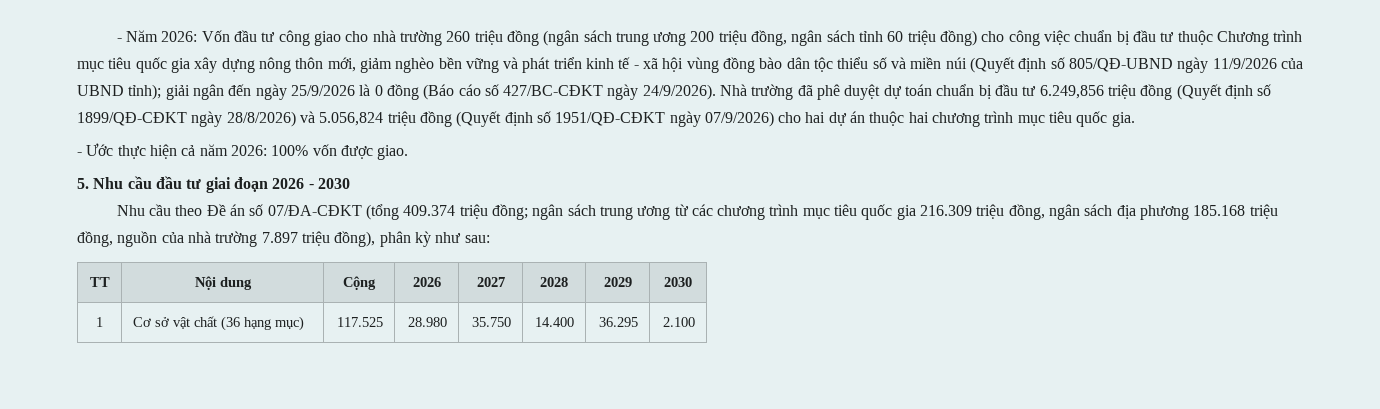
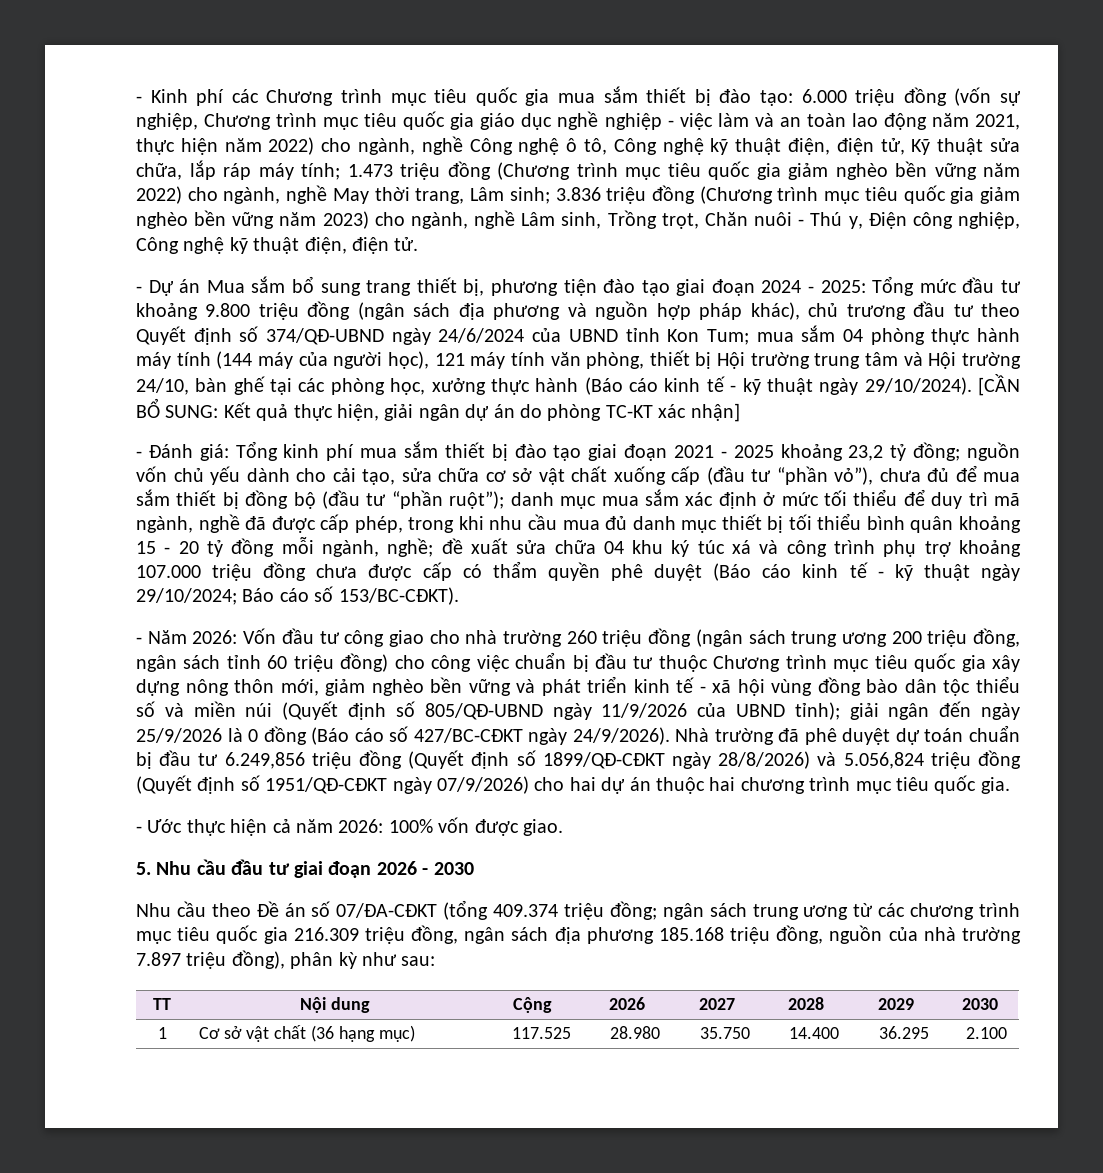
+ - Kinh phí các Chương trình mục tiêu quốc gia mua sắm thiết bị đào tạo: 6.000 triệu đồng (vốn sự nghiệp, Chương trình mục tiêu quốc gia giáo dục nghề nghiệp - việc làm và an toàn lao động năm 2021, thực hiện năm 2022) cho ngành, nghề Công nghệ ô tô, Công nghệ kỹ thuật điện, điện tử, Kỹ thuật sửa chữa, lắp ráp máy tính; 1.473 triệu đồng (Chương trình mục tiêu quốc gia giảm nghèo bền vững năm 2022) cho ngành, nghề May thời trang, Lâm sinh; 3.836 triệu đồng (Chương trình mục tiêu quốc gia giảm nghèo bền vững năm 2023) cho ngành, nghề Lâm sinh, Trồng trọt, Chăn nuôi - Thú y, Điện công nghiệp, Công nghệ kỹ thuật điện, điện tử.
+ - Dự án Mua sắm bổ sung trang thiết bị, phương tiện đào tạo giai đoạn 2024 - 2025: Tổng mức đầu tư khoảng 9.800 triệu đồng (ngân sách địa phương và nguồn hợp pháp khác), chủ trương đầu tư theo Quyết định số 374/QĐ-UBND ngày 24/6/2024 của UBND tỉnh Kon Tum; mua sắm 04 phòng thực hành máy tính (144 máy của người học), 121 máy tính văn phòng, thiết bị Hội trường trung tâm và Hội trường 24/10, bàn ghế tại các phòng học, xưởng thực hành (Báo cáo kinh tế - kỹ thuật ngày 29/10/2024). [CẦN BỔ SUNG: Kết quả thực hiện, giải ngân dự án do phòng TC-KT xác nhận]
+ - Đánh giá: Tổng kinh phí mua sắm thiết bị đào tạo giai đoạn 2021 - 2025 khoảng 23,2 tỷ đồng; nguồn vốn chủ yếu dành cho cải tạo, sửa chữa cơ sở vật chất xuống cấp (đầu tư “phần vỏ”), chưa đủ để mua sắm thiết bị đồng bộ (đầu tư “phần ruột”); danh mục mua sắm xác định ở mức tối thiểu để duy trì mã ngành, nghề đã được cấp phép, trong khi nhu cầu mua đủ danh mục thiết bị tối thiểu bình quân khoảng 15 - 20 tỷ đồng mỗi ngành, nghề; đề xuất sửa chữa 04 khu ký túc xá và công trình phụ trợ khoảng 107.000 triệu đồng chưa được cấp có thẩm quyền phê duyệt (Báo cáo kinh tế - kỹ thuật ngày 29/10/2024; Báo cáo số 153/BC-CĐKT).

